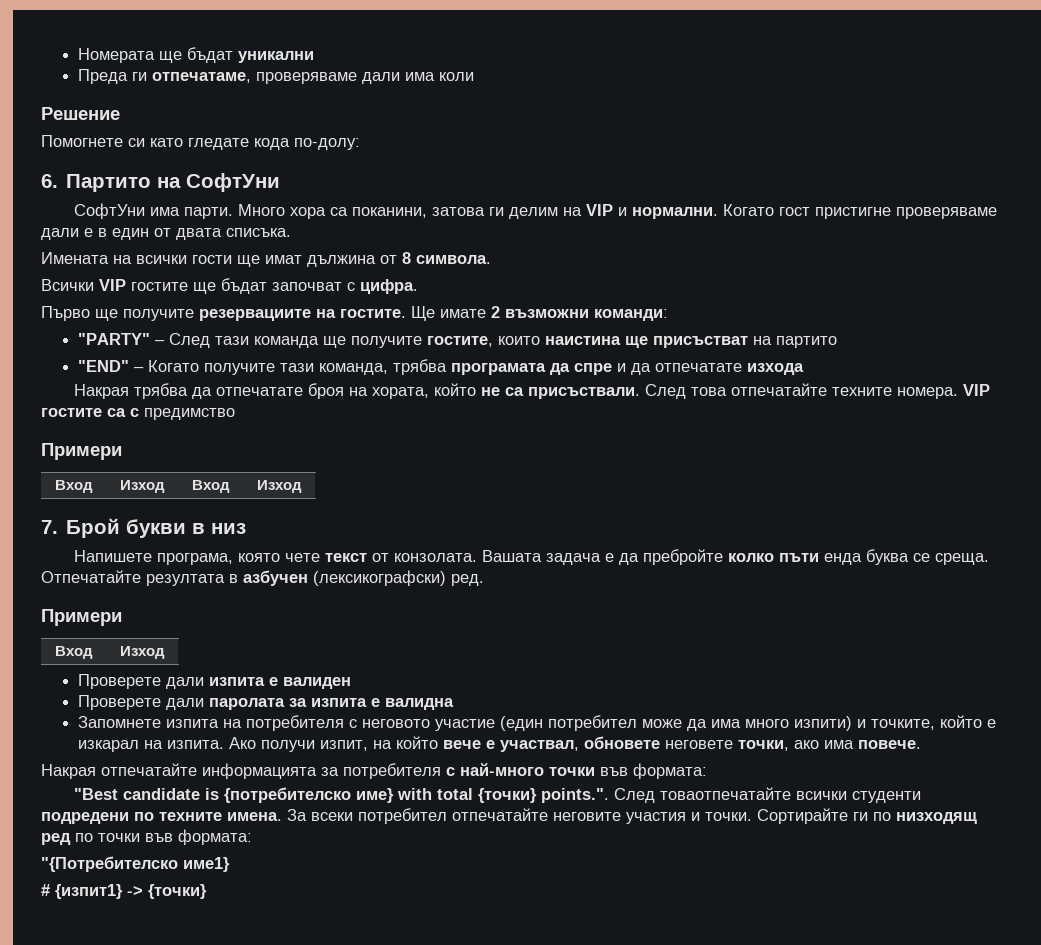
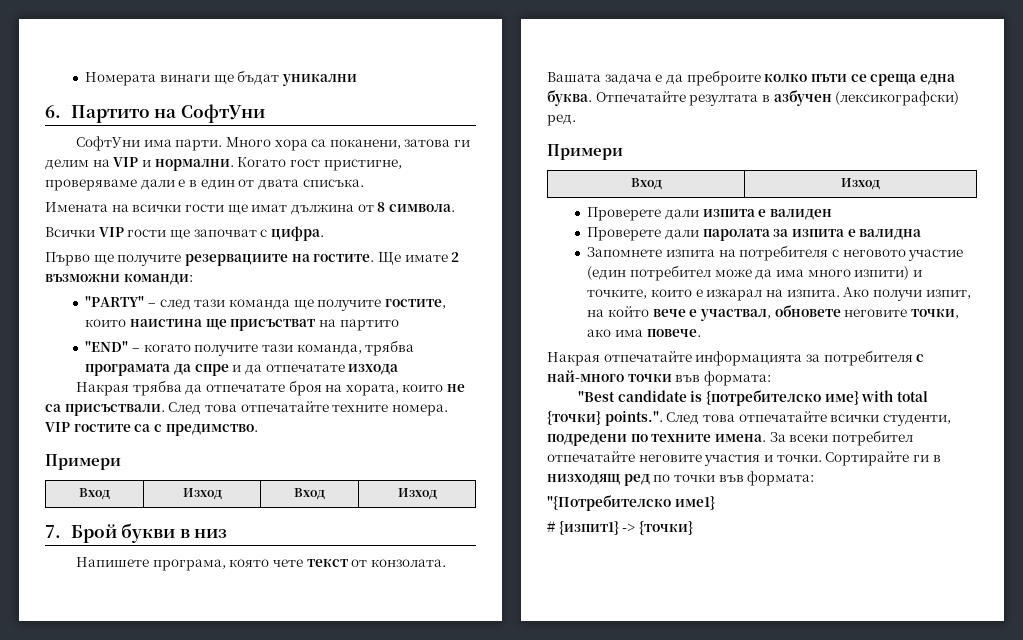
- Номерата ще бъдат уникални
+ Номерата винаги ще бъдат уникални
- Преда ги отпечатаме, проверяваме дали има коли
- Решение
- Помогнете си като гледате кода по-долу:
- Много хора са поканини, затова ги делим на VIP и нормални.
+ Много хора са поканени, затова ги делим на VIP и нормални.
- Когато гост пристигне проверяваме дали е в един от двата списъка.
+ Когато гост пристигне, проверяваме дали е в един от двата списъка.
- Всички VIP гостите ще бъдат започват с цифра.
+ Всички VIP гости ще започват с цифра.
- "PARTY" – След тази команда ще получите гостите, които наистина ще присъстват на партито
+ "PARTY" – след тази команда ще получите гостите, които наистина ще присъстват на партито
- "END" – Когато получите тази команда, трябва програмата да спре и да отпечатате изхода
+ "END" – когато получите тази команда, трябва програмата да спре и да отпечатате изхода
- Накрая трябва да отпечатате броя на хората, който не са присъствали.
+ Накрая трябва да отпечатате броя на хората, които не са присъствали.
- VIP гостите са с предимство
+ VIP гостите са с предимство.
- Вашата задача е да пребройте колко пъти енда буква се среща.
+ Вашата задача е да преброите колко пъти се среща една буква.
- Запомнете изпита на потребителя с неговото участие (един потребител може да има много изпити) и точките, който е изкарал на изпита.
+ Запомнете изпита на потребителя с неговото участие (един потребител може да има много изпити) и точките, които е изкарал на изпита.
- Ако получи изпит, на който вече е участвал, обновете неговете точки, ако има повече.
+ Ако получи изпит, на който вече е участвал, обновете неговите точки, ако има повече.
- "Best candidate is {потребителско име} with total {точки} points.". След товаотпечатайте всички студенти подредени по техните имена.
+ "Best candidate is {потребителско име} with total {точки} points.". След това отпечатайте всички студенти, подредени по техните имена.
- Сортирайте ги по низходящ ред по точки във формата:
+ Сортирайте ги в низходящ ред по точки във формата:

